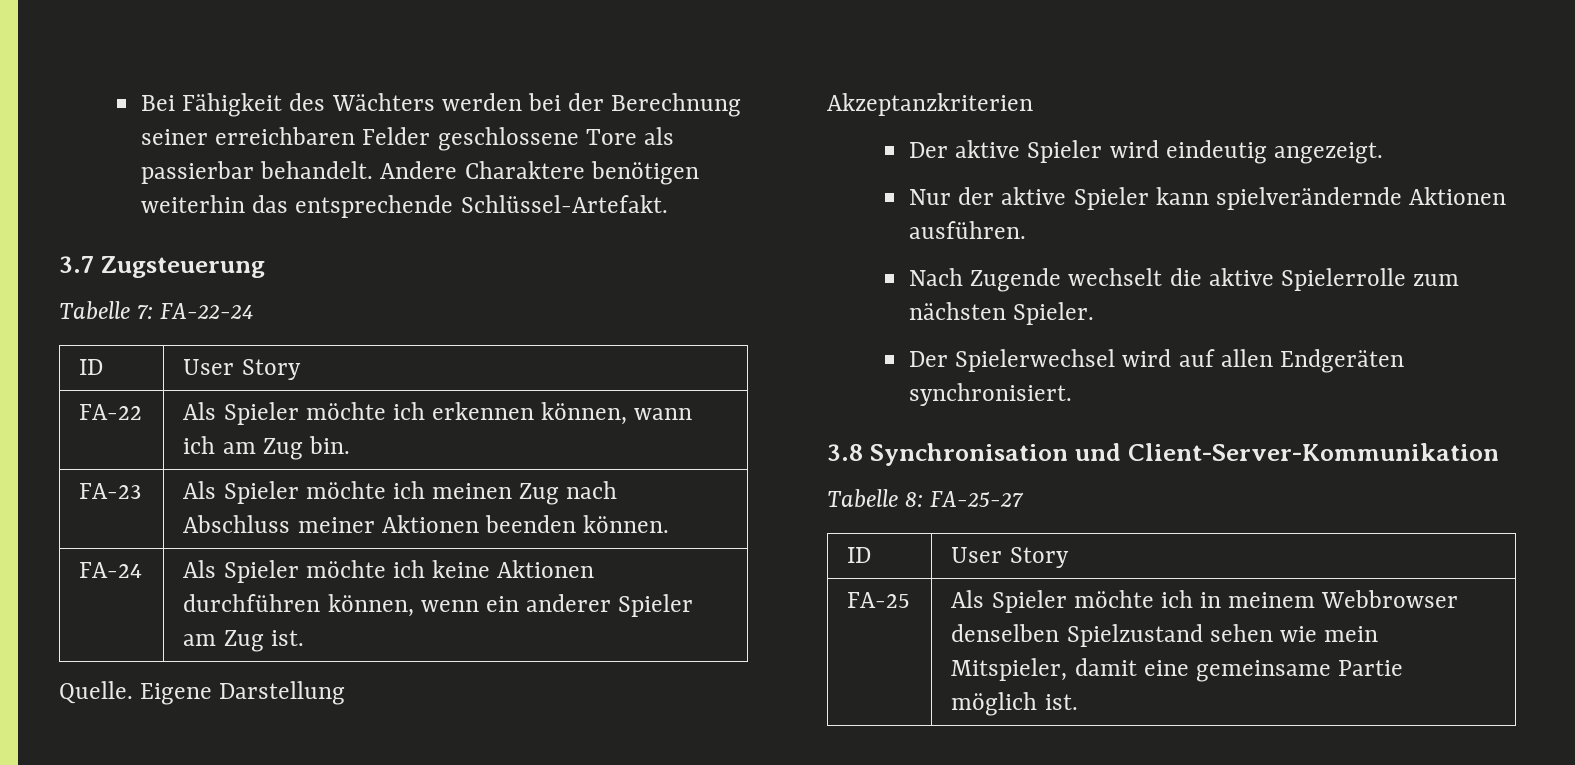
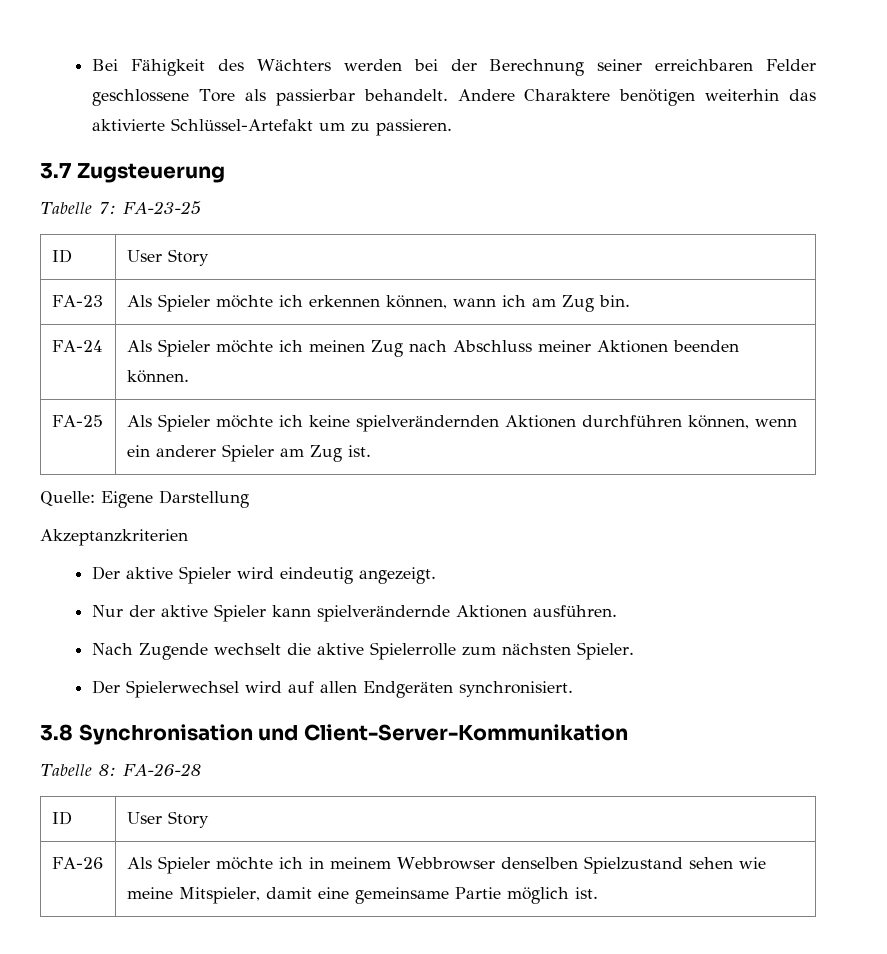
- Andere Charaktere benötigen weiterhin das entsprechende Schlüssel-Artefakt.
+ Andere Charaktere benötigen weiterhin das aktivierte Schlüssel-Artefakt um zu passieren.
- Tabelle 7: FA-22-24
+ Tabelle 7: FA-23-25
  ID | User Story
- FA-22 | Als Spieler möchte ich erkennen können, wann ich am Zug bin.
+ FA-23 | Als Spieler möchte ich erkennen können, wann ich am Zug bin.
- FA-23 | Als Spieler möchte ich meinen Zug nach Abschluss meiner Aktionen beenden können.
+ FA-24 | Als Spieler möchte ich meinen Zug nach Abschluss meiner Aktionen beenden können.
- FA-24 | Als Spieler möchte ich keine Aktionen durchführen können, wenn ein anderer Spieler am Zug ist.
+ FA-25 | Als Spieler möchte ich keine spielverändernden Aktionen durchführen können, wenn ein anderer Spieler am Zug ist.
- Quelle. Eigene Darstellung
+ Quelle: Eigene Darstellung
- Tabelle 8: FA-25-27
+ Tabelle 8: FA-26-28
  ID | User Story
- FA-25 | Als Spieler möchte ich in meinem Webbrowser denselben Spielzustand sehen wie mein Mitspieler, damit eine gemeinsame Partie möglich ist.
+ FA-26 | Als Spieler möchte ich in meinem Webbrowser denselben Spielzustand sehen wie meine Mitspieler, damit eine gemeinsame Partie möglich ist.

